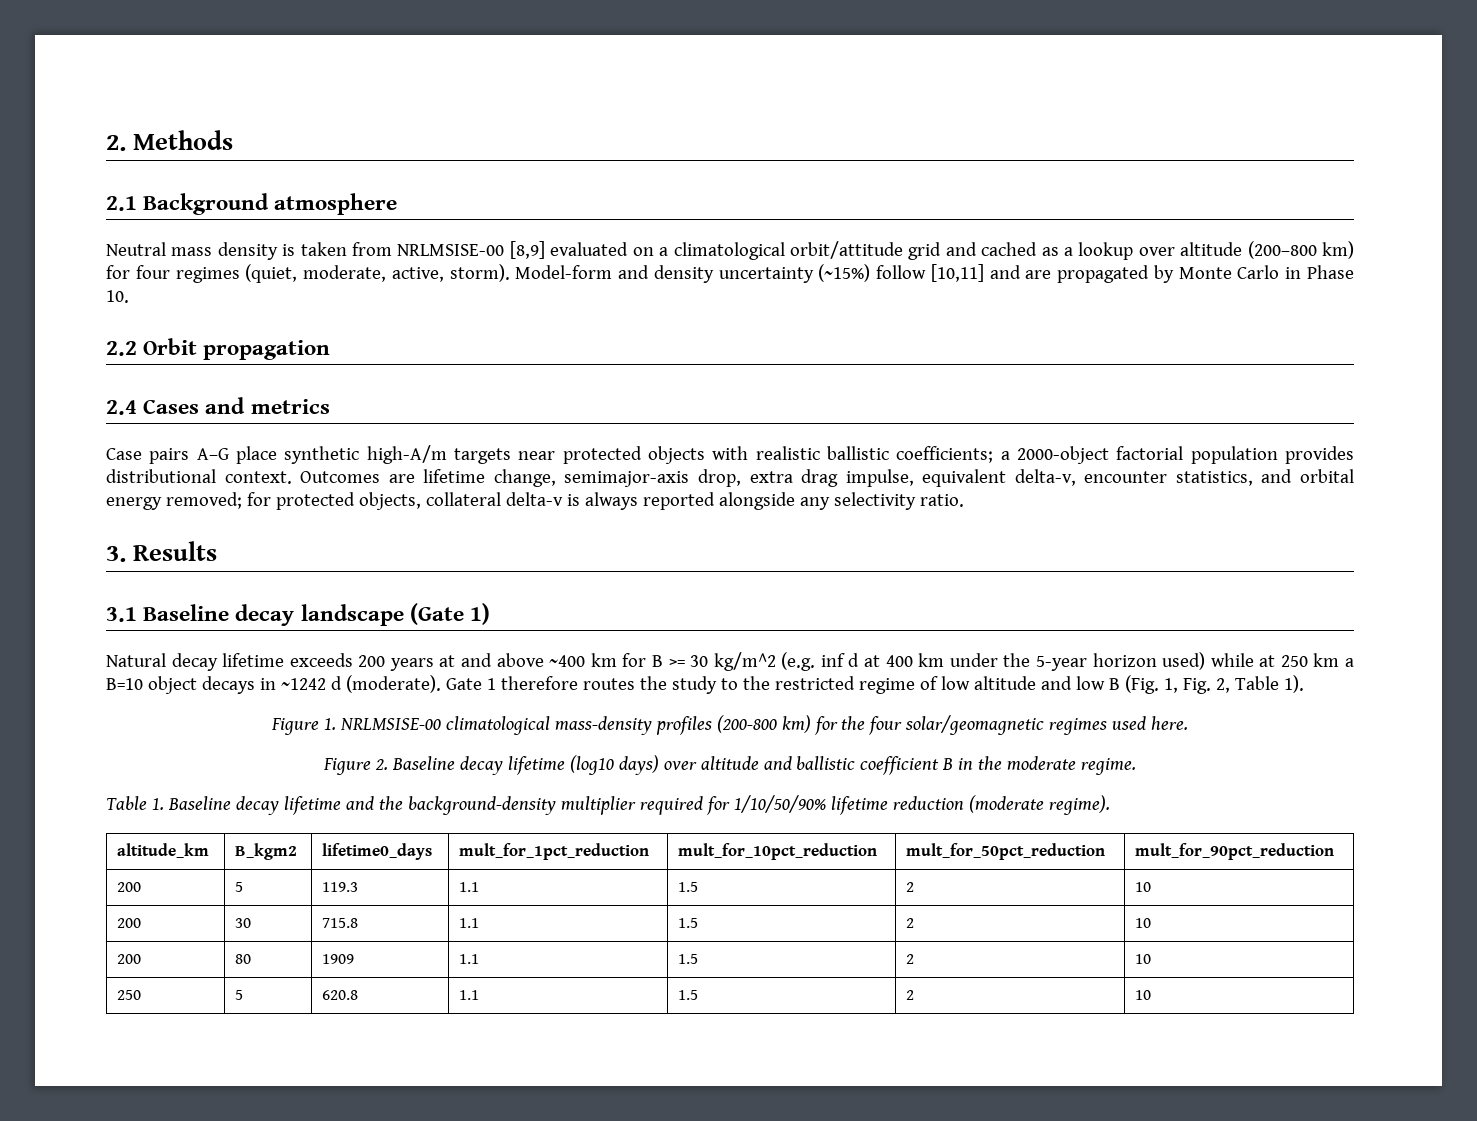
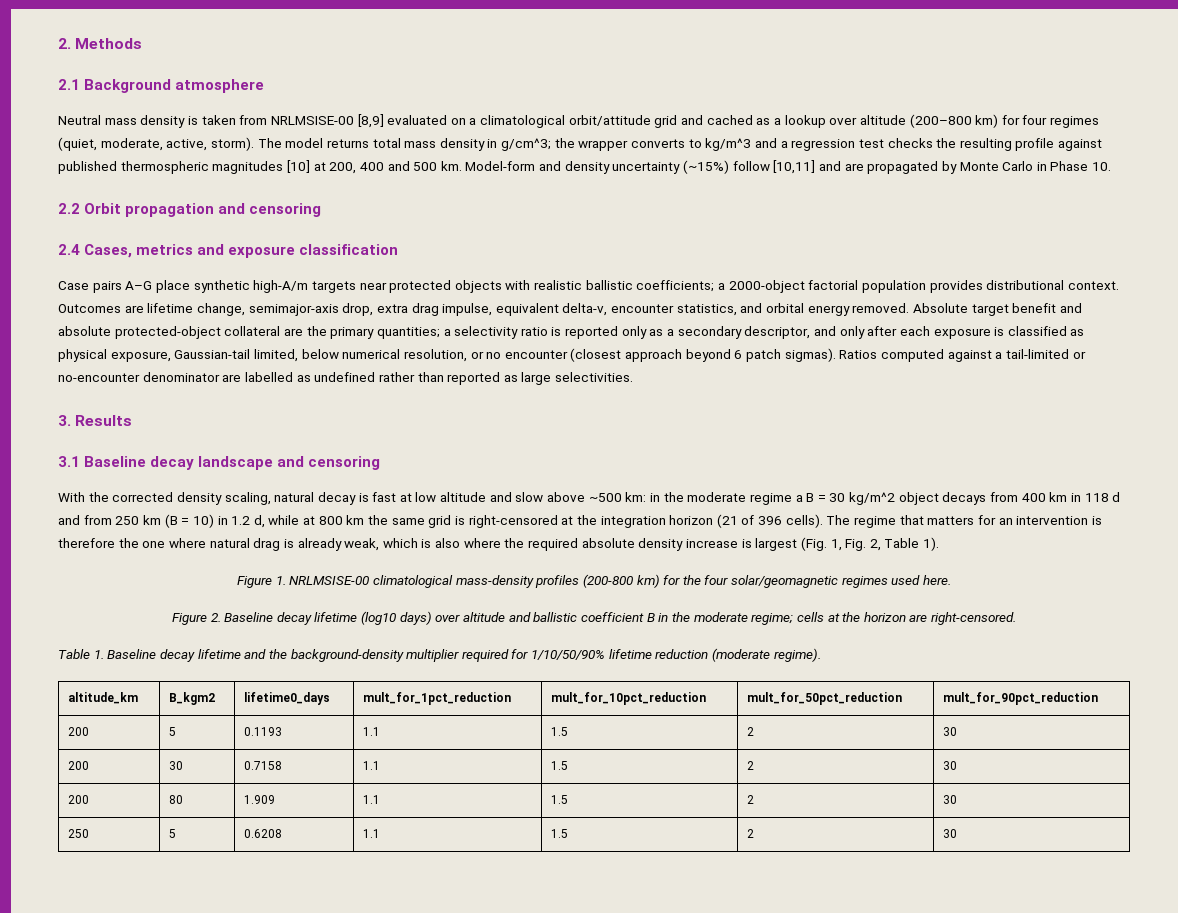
+ The model returns total mass density in g/cm^3; the wrapper converts to kg/m^3 and a regression test checks the resulting profile against published thermospheric magnitudes [10] at 200, 400 and 500 km.
- 2.2 Orbit propagation
+ 2.2 Orbit propagation and censoring
- 2.4 Cases and metrics
+ 2.4 Cases, metrics and exposure classification
- Outcomes are lifetime change, semimajor-axis drop, extra drag impulse, equivalent delta-v, encounter statistics, and orbital energy removed; for protected objects, collateral delta-v is always reported alongside any selectivity ratio.
+ Outcomes are lifetime change, semimajor-axis drop, extra drag impulse, equivalent delta-v, encounter statistics, and orbital energy removed. Absolute target benefit and absolute protected-object collateral are the primary quantities; a selectivity ratio is reported only as a secondary descriptor, and only after each exposure is classified as physical exposure, Gaussian-tail limited, below numerical resolution, or no encounter (closest approach beyond 6 patch sigmas). Ratios computed against a tail-limited or no-encounter denominator are labelled as undefined rather than reported as large selectivities.
- 3.1 Baseline decay landscape (Gate 1)
- Natural decay lifetime exceeds 200 years at and above ~400 km for B >= 30 kg/m^2 (e.g. inf d at 400 km under the 5-year horizon used) while at 250 km a B=10 object decays in ~1242 d (moderate). Gate 1 therefore routes the study to the restricted regime of low altitude and low B (Fig. 1, Fig. 2, Table 1).
+ 3.1 Baseline decay landscape and censoring
+ With the corrected density scaling, natural decay is fast at low altitude and slow above ~500 km: in the moderate regime a B = 30 kg/m^2 object decays from 400 km in 118 d and from 250 km (B = 10) in 1.2 d, while at 800 km the same grid is right-censored at the integration horizon (21 of 396 cells). The regime that matters for an intervention is therefore the one where natural drag is already weak, which is also where the required absolute density increase is largest (Fig. 1, Fig. 2, Table 1).
- Figure 2. Baseline decay lifetime (log10 days) over altitude and ballistic coefficient B in the moderate regime.
+ Figure 2. Baseline decay lifetime (log10 days) over altitude and ballistic coefficient B in the moderate regime; cells at the horizon are right-censored.
- 200 | 5 | 119.3 | 1.1 | 1.5 | 2 | 10
+ 200 | 5 | 0.1193 | 1.1 | 1.5 | 2 | 30
- 200 | 30 | 715.8 | 1.1 | 1.5 | 2 | 10
+ 200 | 30 | 0.7158 | 1.1 | 1.5 | 2 | 30
- 200 | 80 | 1909 | 1.1 | 1.5 | 2 | 10
+ 200 | 80 | 1.909 | 1.1 | 1.5 | 2 | 30
- 250 | 5 | 620.8 | 1.1 | 1.5 | 2 | 10
+ 250 | 5 | 0.6208 | 1.1 | 1.5 | 2 | 30

